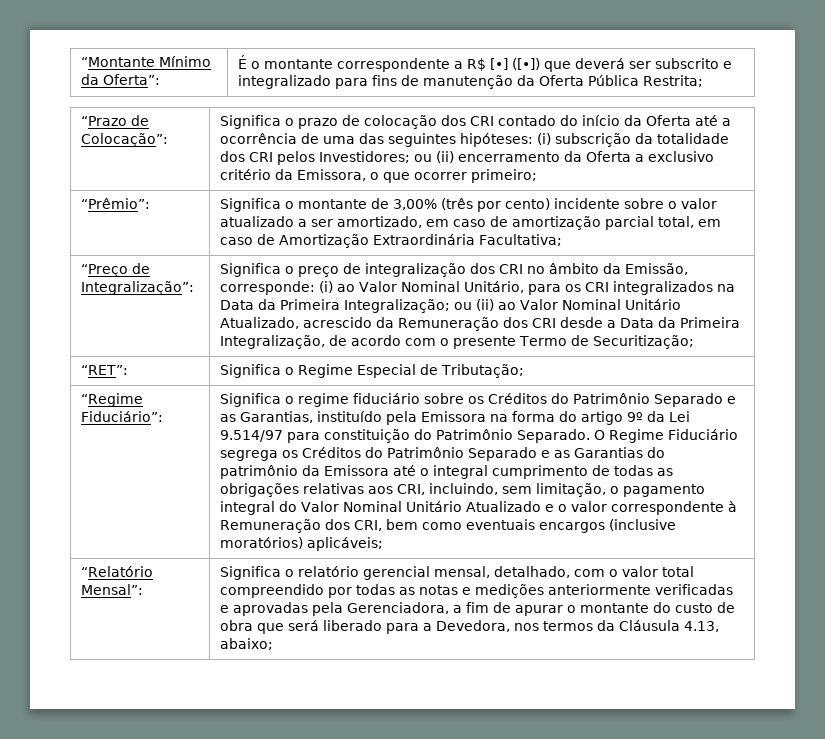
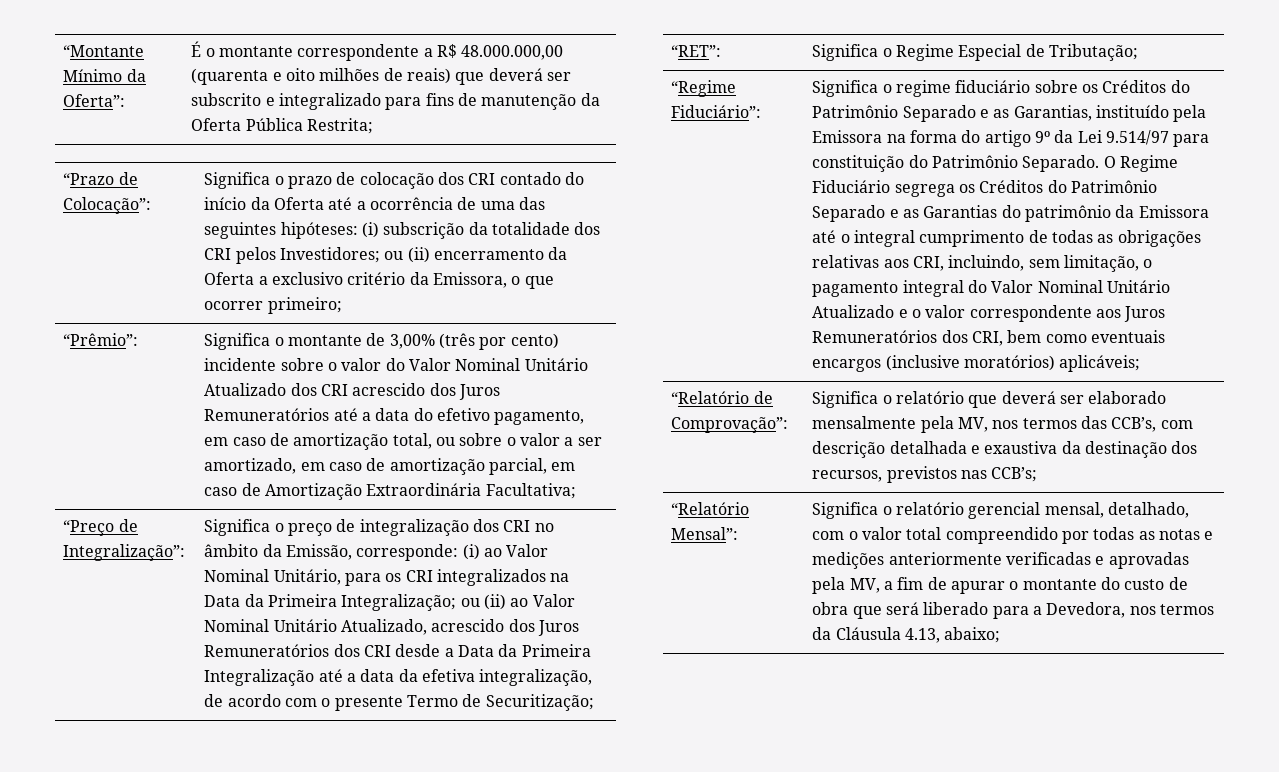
- “Montante Mínimo da Oferta”: | É o montante correspondente a R$ [•] ([•]) que deverá ser subscrito e integralizado para fins de manutenção da Oferta Pública Restrita;
+ “Montante Mínimo da Oferta”: | É o montante correspondente a R$ 48.000.000,00 (quarenta e oito milhões de reais) que deverá ser subscrito e integralizado para fins de manutenção da Oferta Pública Restrita;
- Significa o montante de 3,00% (três por cento) incidente sobre o valor atualizado a ser amortizado, em caso de amortização parcial total, em caso de Amortização Extraordinária Facultativa;
+ Significa o montante de 3,00% (três por cento) incidente sobre o valor do Valor Nominal Unitário Atualizado dos CRI acrescido dos Juros Remuneratórios até a data do efetivo pagamento, em caso de amortização total, ou sobre o valor a ser amortizado, em caso de amortização parcial, em caso de Amortização Extraordinária Facultativa;
- Significa o preço de integralização dos CRI no âmbito da Emissão, corresponde: (i) ao Valor Nominal Unitário, para os CRI integralizados na Data da Primeira Integralização; ou (ii) ao Valor Nominal Unitário Atualizado, acrescido da Remuneração dos CRI desde a Data da Primeira Integralização, de acordo com o presente Termo de Securitização;
+ Significa o preço de integralização dos CRI no âmbito da Emissão, corresponde: (i) ao Valor Nominal Unitário, para os CRI integralizados na Data da Primeira Integralização; ou (ii) ao Valor Nominal Unitário Atualizado, acrescido dos Juros Remuneratórios dos CRI desde a Data da Primeira Integralização até a data da efetiva integralização, de acordo com o presente Termo de Securitização;
- O Regime Fiduciário segrega os Créditos do Patrimônio Separado e as Garantias do patrimônio da Emissora até o integral cumprimento de todas as obrigações relativas aos CRI, incluindo, sem limitação, o pagamento integral do Valor Nominal Unitário Atualizado e o valor correspondente à Remuneração dos CRI, bem como eventuais encargos (inclusive moratórios) aplicáveis;
+ O Regime Fiduciário segrega os Créditos do Patrimônio Separado e as Garantias do patrimônio da Emissora até o integral cumprimento de todas as obrigações relativas aos CRI, incluindo, sem limitação, o pagamento integral do Valor Nominal Unitário Atualizado e o valor correspondente aos Juros Remuneratórios dos CRI, bem como eventuais encargos (inclusive moratórios) aplicáveis;
+ “Relatório de Comprovação”: | Significa o relatório que deverá ser elaborado mensalmente pela MV, nos termos das CCB’s, com descrição detalhada e exaustiva da destinação dos recursos, previstos nas CCB’s;
- Significa o relatório gerencial mensal, detalhado, com o valor total compreendido por todas as notas e medições anteriormente verificadas e aprovadas pela Gerenciadora, a fim de apurar o montante do custo de obra que será liberado para a Devedora, nos termos da Cláusula 4.13, abaixo;
+ Significa o relatório gerencial mensal, detalhado, com o valor total compreendido por todas as notas e medições anteriormente verificadas e aprovadas pela MV, a fim de apurar o montante do custo de obra que será liberado para a Devedora, nos termos da Cláusula 4.13, abaixo;

